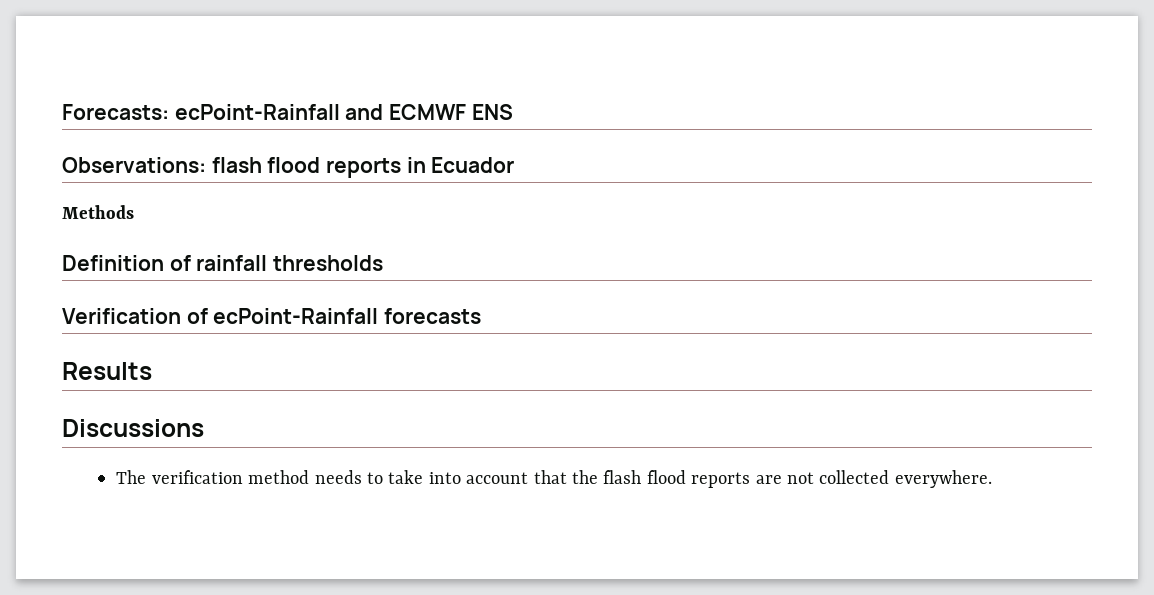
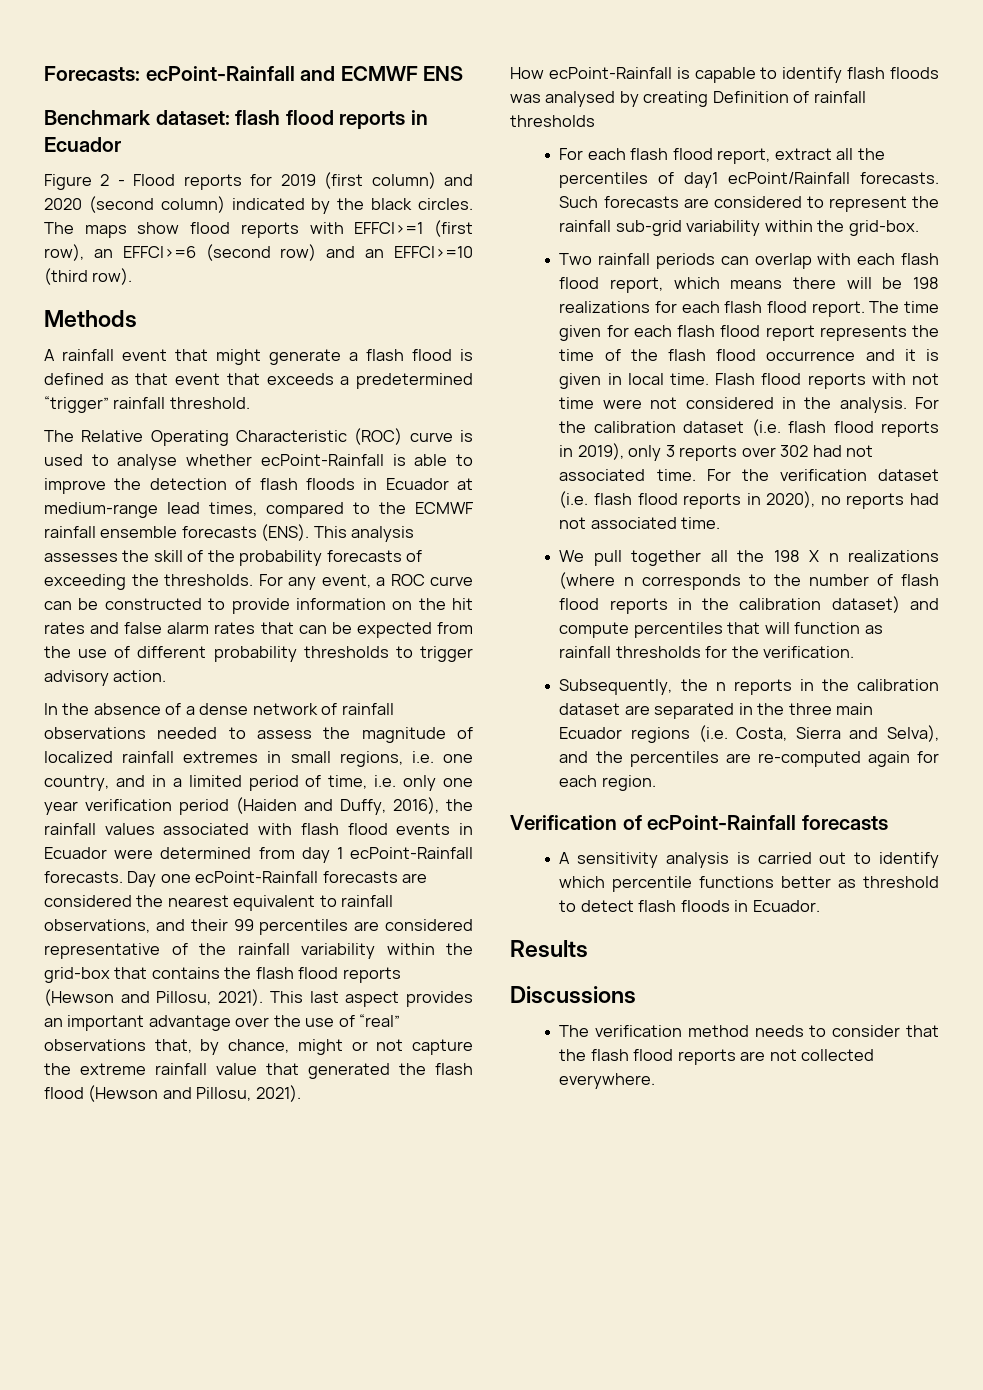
- Observations: flash flood reports in Ecuador
+ Benchmark dataset: flash flood reports in Ecuador
+ Figure 2 - Flood reports for 2019 (first column) and 2020 (second column) indicated by the black circles. The maps show flood reports with EFFCI>=1 (first row), an EFFCI>=6 (second row) and an EFFCI>=10 (third row).
  Methods
- Definition of rainfall thresholds
+ A rainfall event that might generate a flash flood is defined as that event that exceeds a predetermined “trigger” rainfall threshold.
+ The Relative Operating Characteristic (ROC) curve is used to analyse whether ecPoint-Rainfall is able to improve the detection of flash floods in Ecuador at medium-range lead times, compared to the ECMWF rainfall ensemble forecasts (ENS). This analysis assesses the skill of the probability forecasts of exceeding the thresholds. For any event, a ROC curve can be constructed to provide information on the hit rates and false alarm rates that can be expected from the use of different probability thresholds to trigger advisory action.
+ In the absence of a dense network of rainfall observations needed to assess the magnitude of localized rainfall extremes in small regions, i.e. one country, and in a limited period of time, i.e. only one year verification period (Haiden and Duffy, 2016), the rainfall values associated with flash flood events in Ecuador were determined from day 1 ecPoint-Rainfall forecasts. Day one ecPoint-Rainfall forecasts are considered the nearest equivalent to rainfall observations, and their 99 percentiles are considered representative of the rainfall variability within the grid-box that contains the flash flood reports (Hewson and Pillosu, 2021). This last aspect provides an important advantage over the use of “real” observations that, by chance, might or not capture the extreme rainfall value that generated the flash flood (Hewson and Pillosu, 2021).
+ How ecPoint-Rainfall is capable to identify flash floods was analysed by creating Definition of rainfall thresholds
+ For each flash flood report, extract all the percentiles of day1 ecPoint/Rainfall forecasts. Such forecasts are considered to represent the rainfall sub-grid variability within the grid-box.
+ Two rainfall periods can overlap with each flash flood report, which means there will be 198 realizations for each flash flood report. The time given for each flash flood report represents the time of the flash flood occurrence and it is given in local time. Flash flood reports with not time were not considered in the analysis. For the calibration dataset (i.e. flash flood reports in 2019), only 3 reports over 302 had not associated time. For the verification dataset (i.e. flash flood reports in 2020), no reports had not associated time.
+ We pull together all the 198 X n realizations (where n corresponds to the number of flash flood reports in the calibration dataset) and compute percentiles that will function as rainfall thresholds for the verification.
+ Subsequently, the n reports in the calibration dataset are separated in the three main Ecuador regions (i.e. Costa, Sierra and Selva), and the percentiles are re-computed again for each region.
  Verification of ecPoint-Rainfall forecasts
+ A sensitivity analysis is carried out to identify which percentile functions better as threshold to detect flash floods in Ecuador.
- The verification method needs to take into account that the flash flood reports are not collected everywhere.
+ The verification method needs to consider that the flash flood reports are not collected everywhere.

